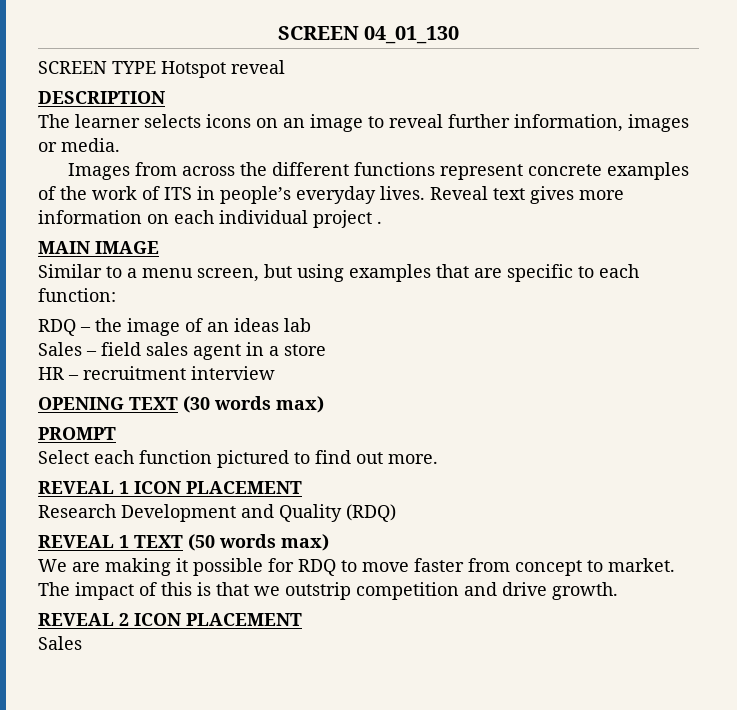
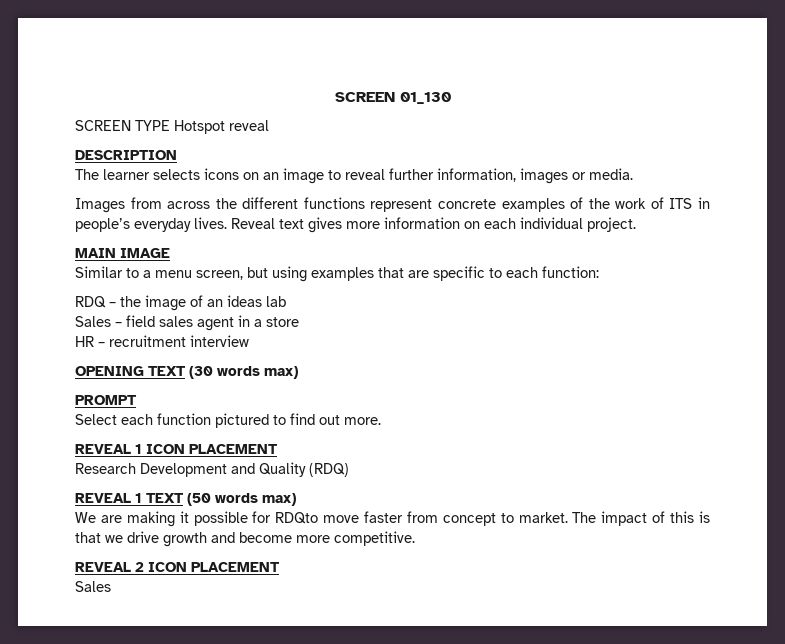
- SCREEN 04_01_130
+ SCREEN 01_130
- Reveal text gives more information on each individual project .
+ Reveal text gives more information on each individual project.
- We are making it possible for RDQ to move faster from concept to market.
+ We are making it possible for RDQto move faster from concept to market.
- The impact of this is that we outstrip competition and drive growth.
+ The impact of this is that we drive growth and become more competitive.

